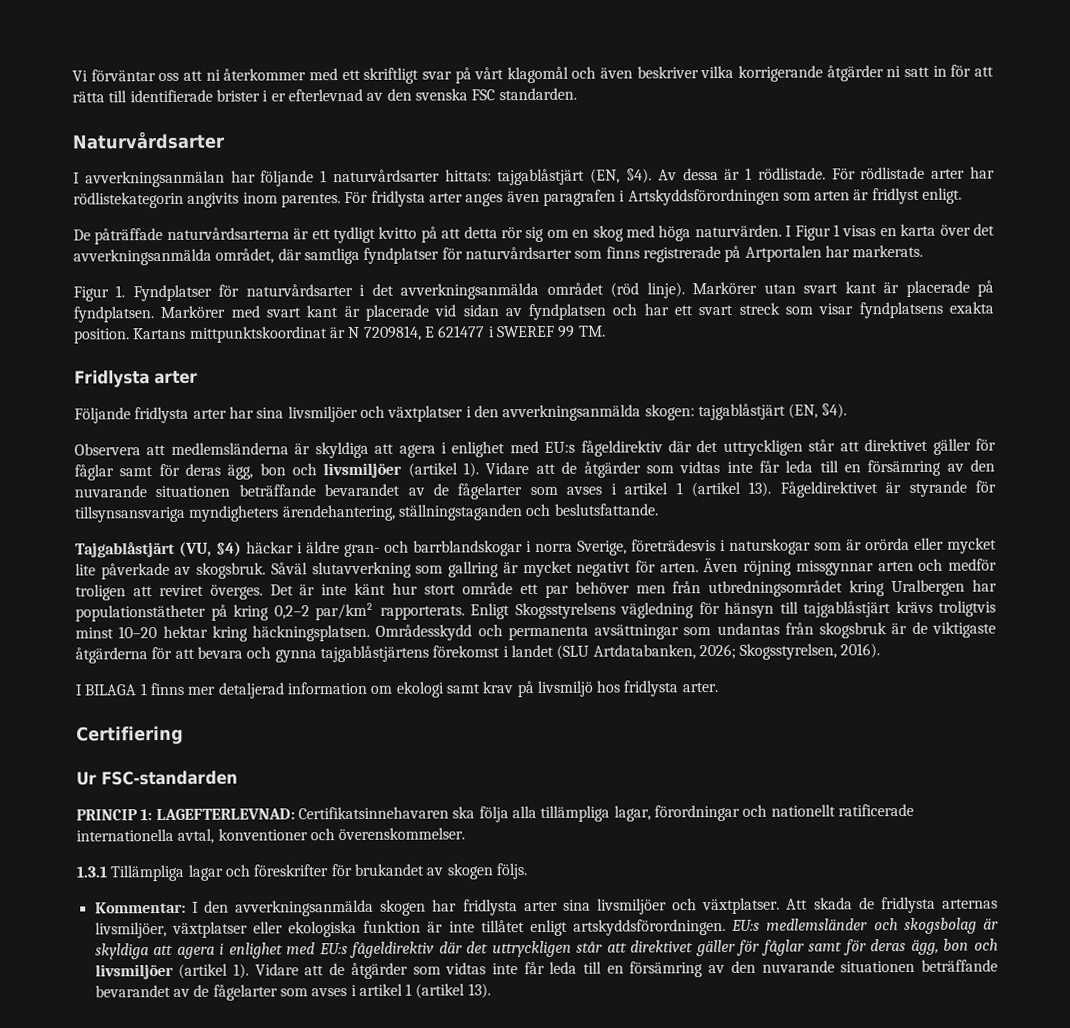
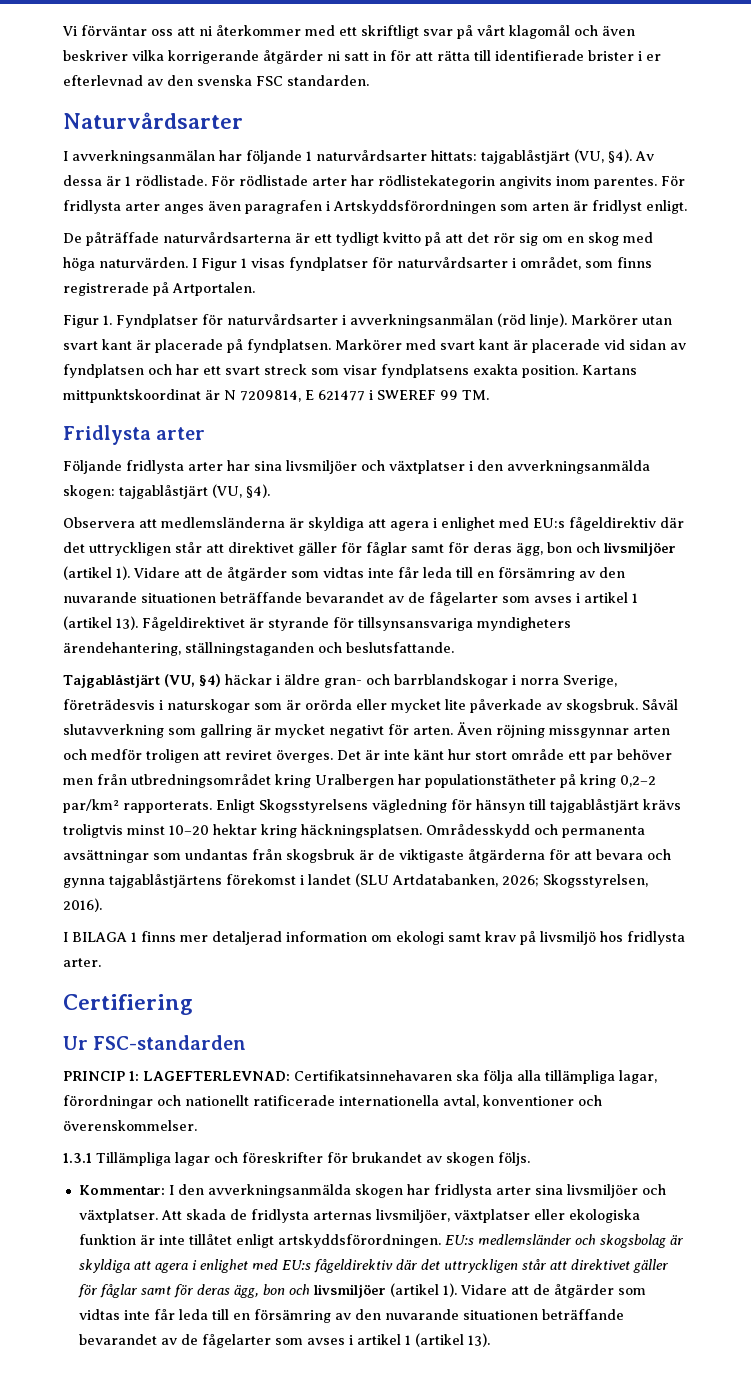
- I avverkningsanmälan har följande 1 naturvårdsarter hittats: tajgablåstjärt (EN, §4).
+ I avverkningsanmälan har följande 1 naturvårdsarter hittats: tajgablåstjärt (VU, §4).
- De påträffade naturvårdsarterna är ett tydligt kvitto på att detta rör sig om en skog med höga naturvärden.
+ De påträffade naturvårdsarterna är ett tydligt kvitto på att det rör sig om en skog med höga naturvärden.
- I Figur 1 visas en karta över det avverkningsanmälda området, där samtliga fyndplatser för naturvårdsarter som finns registrerade på Artportalen har markerats.
+ I Figur 1 visas fyndplatser för naturvårdsarter i området, som finns registrerade på Artportalen.
- Figur 1. Fyndplatser för naturvårdsarter i det avverkningsanmälda området (röd linje).
+ Figur 1. Fyndplatser för naturvårdsarter i avverkningsanmälan (röd linje).
- Följande fridlysta arter har sina livsmiljöer och växtplatser i den avverkningsanmälda skogen: tajgablåstjärt (EN, §4).
+ Följande fridlysta arter har sina livsmiljöer och växtplatser i den avverkningsanmälda skogen: tajgablåstjärt (VU, §4).

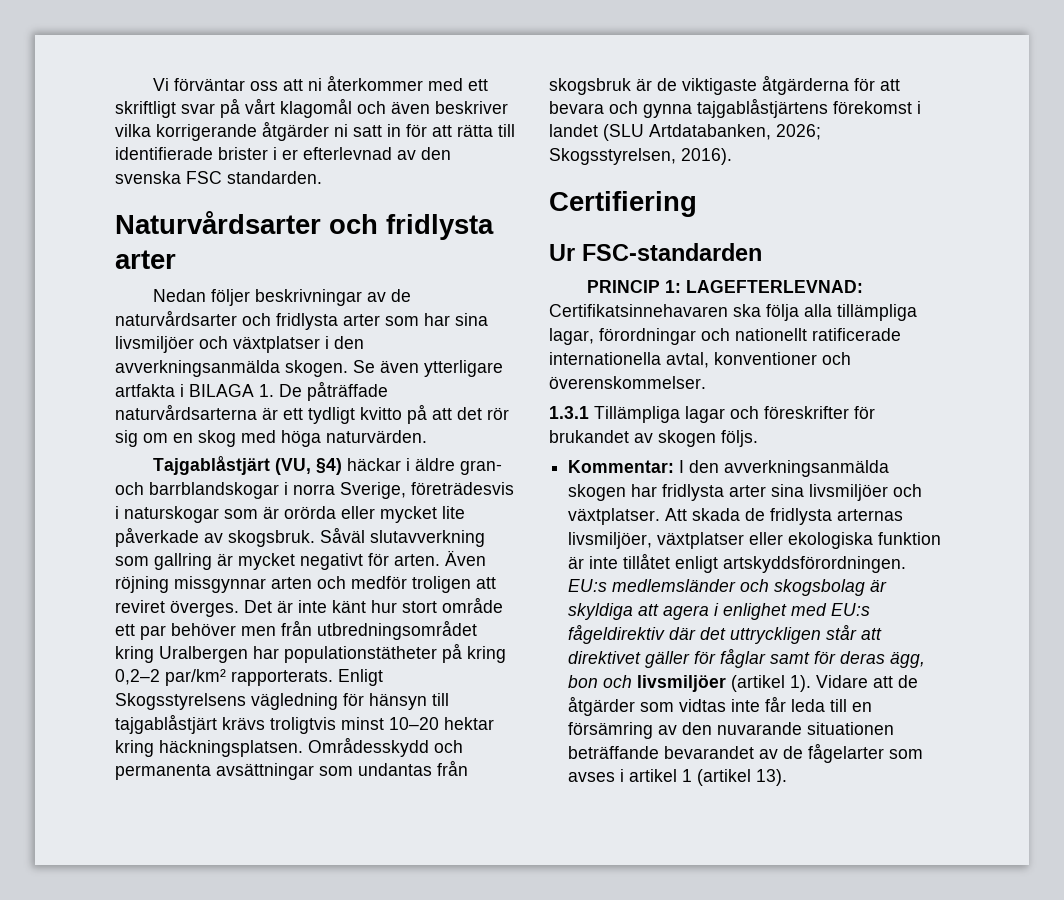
- Naturvårdsarter
- I avverkningsanmälan har följande 1 naturvårdsarter hittats: tajgablåstjärt (VU, §4). Av dessa är 1 rödlistade. För rödlistade arter har rödlistekategorin angivits inom parentes. För fridlysta arter anges även paragrafen i Artskyddsförordningen som arten är fridlyst enligt.
- De påträffade naturvårdsarterna är ett tydligt kvitto på att det rör sig om en skog med höga naturvärden. I Figur 1 visas fyndplatser för naturvårdsarter i området, som finns registrerade på Artportalen.
- Figur 1. Fyndplatser för naturvårdsarter i avverkningsanmälan (röd linje). Markörer utan svart kant är placerade på fyndplatsen. Markörer med svart kant är placerade vid sidan av fyndplatsen och har ett svart streck som visar fyndplatsens exakta position. Kartans mittpunktskoordinat är N 7209814, E 621477 i SWEREF 99 TM.
- Fridlysta arter
- Följande fridlysta arter har sina livsmiljöer och växtplatser i den avverkningsanmälda skogen: tajgablåstjärt (VU, §4).
- Observera att medlemsländerna är skyldiga att agera i enlighet med EU:s fågeldirektiv där det uttryckligen står att direktivet gäller för fåglar samt för deras ägg, bon och livsmiljöer (artikel 1). Vidare att de åtgärder som vidtas inte får leda till en försämring av den nuvarande situationen beträffande bevarandet av de fågelarter som avses i artikel 1 (artikel 13). Fågeldirektivet är styrande för tillsynsansvariga myndigheters ärendehantering, ställningstaganden och beslutsfattande.
+ Naturvårdsarter och fridlysta arter
+ Nedan följer beskrivningar av de naturvårdsarter och fridlysta arter som har sina livsmiljöer och växtplatser i den avverkningsanmälda skogen. Se även ytterligare artfakta i BILAGA 1. De påträffade naturvårdsarterna är ett tydligt kvitto på att det rör sig om en skog med höga naturvärden.
- I BILAGA 1 finns mer detaljerad information om ekologi samt krav på livsmiljö hos fridlysta arter.

